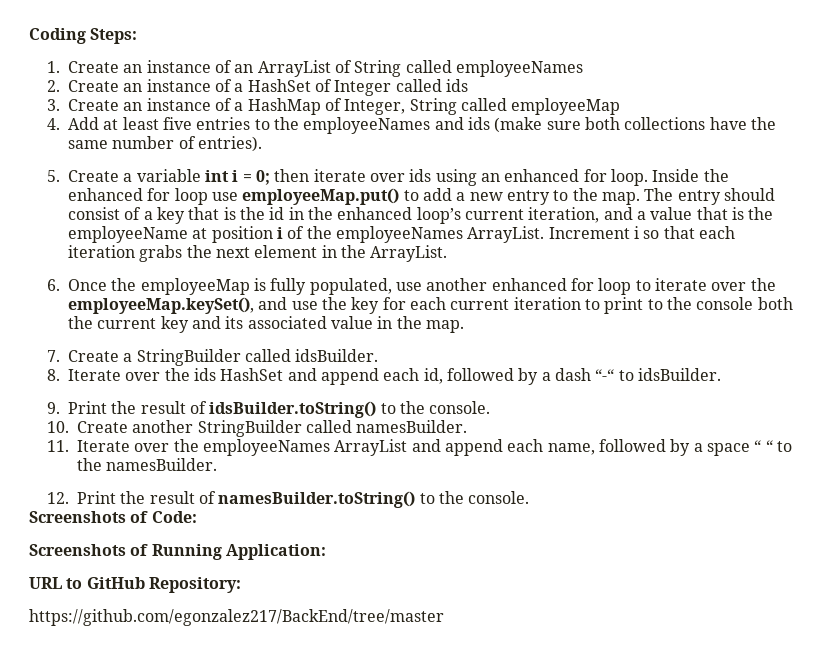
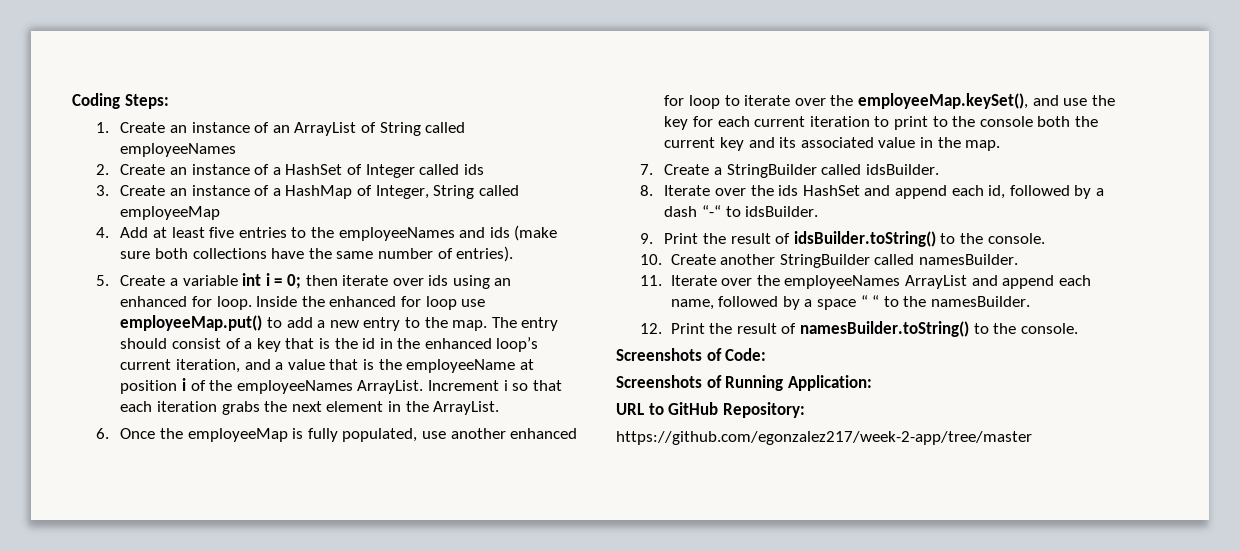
- https://github.com/egonzalez217/BackEnd/tree/master
+ https://github.com/egonzalez217/week-2-app/tree/master

